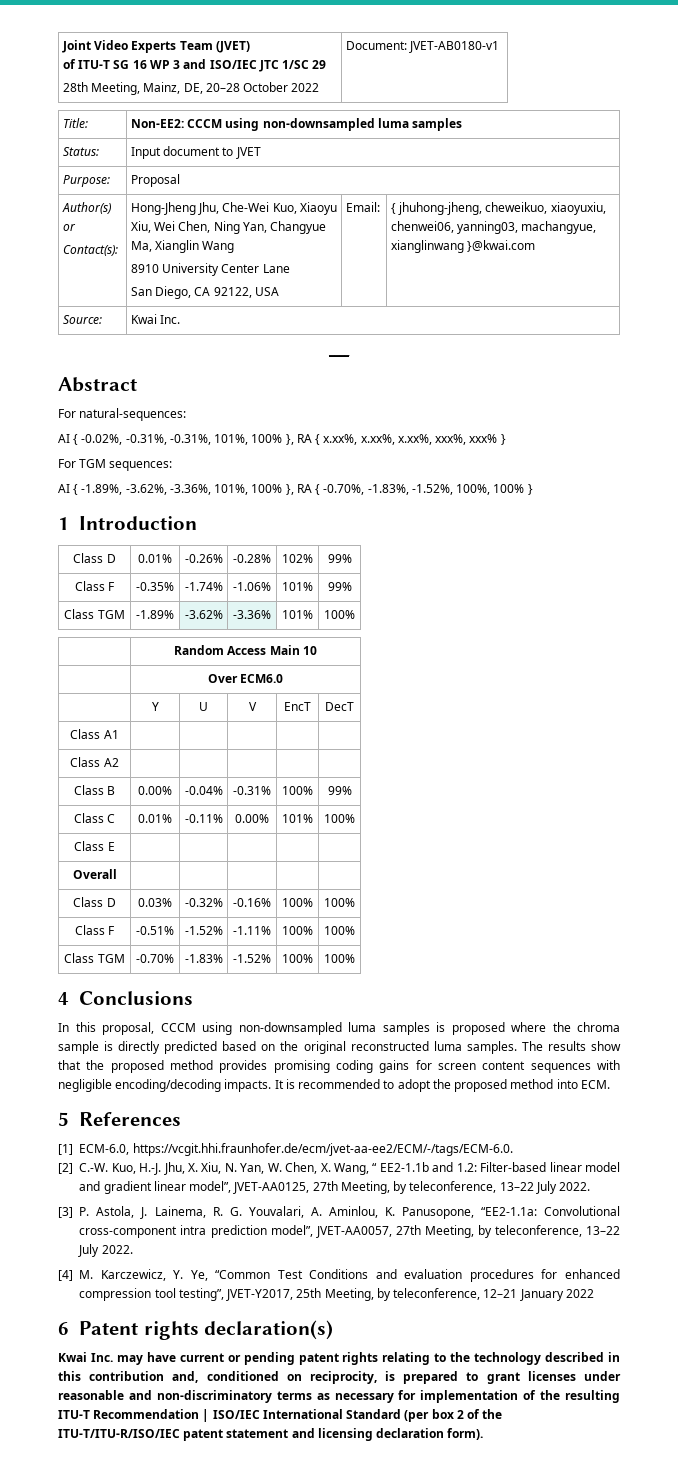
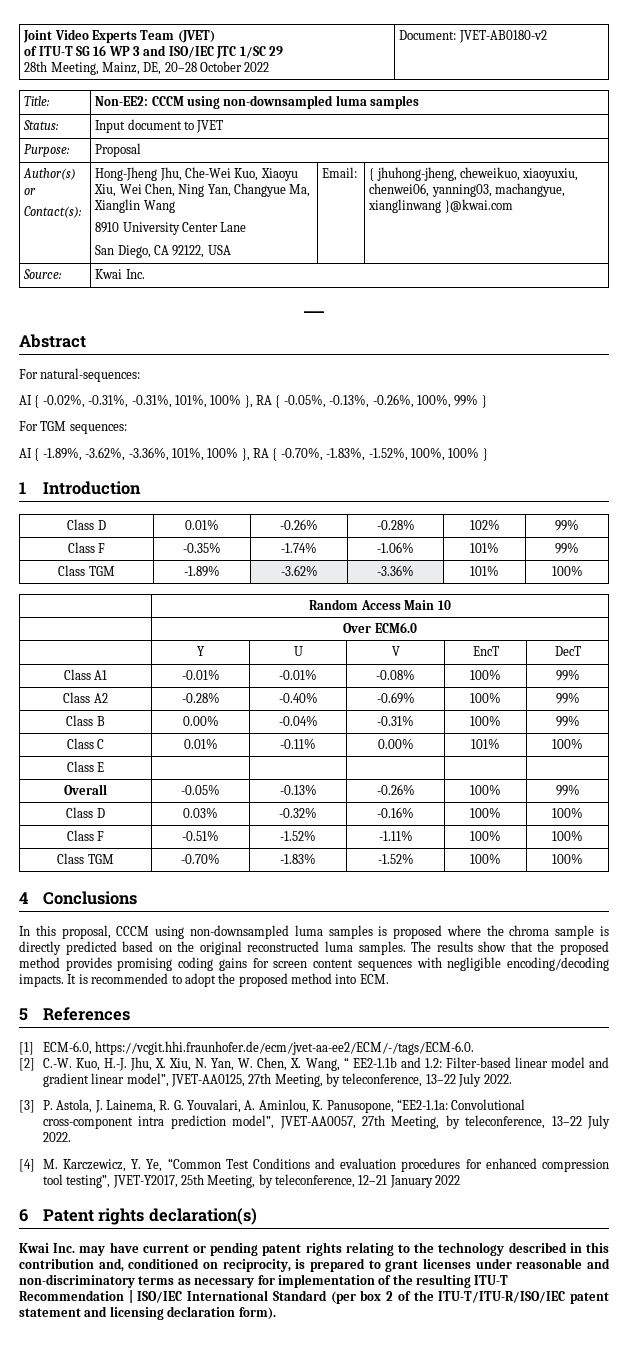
  Joint Video Experts Team (JVET)
  of ITU-T SG 16 WP 3 and ISO/IEC JTC 1/SC 29
- 28th Meeting, Mainz, DE, 20–28 October 2022 | Document: JVET-AB0180-v1
+ 28th Meeting, Mainz, DE, 20–28 October 2022 | Document: JVET-AB0180-v2
- AI { -0.02%, -0.31%, -0.31%, 101%, 100% }, RA { x.xx%, x.xx%, x.xx%, xxx%, xxx% }
+ AI { -0.02%, -0.31%, -0.31%, 101%, 100% }, RA { -0.05%, -0.13%, -0.26%, 100%, 99% }
- Class A1 | | | | |
- Class A2 | | | | |
+ Class A1 | -0.01% | -0.01% | -0.08% | 100% | 99%
+ Class A2 | -0.28% | -0.40% | -0.69% | 100% | 99%
- Overall | | | | |
+ Overall | -0.05% | -0.13% | -0.26% | 100% | 99%

